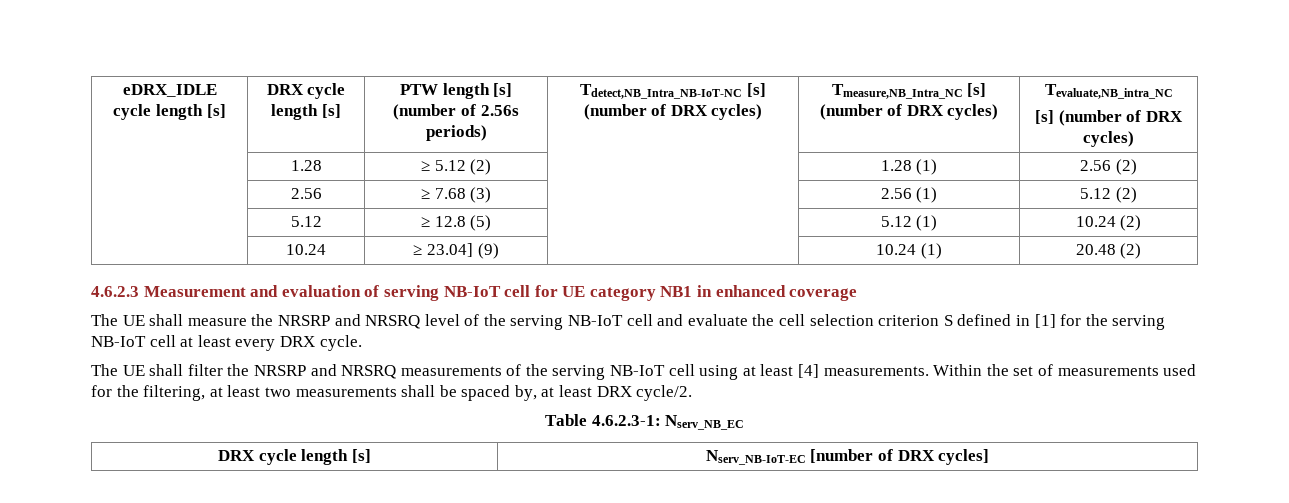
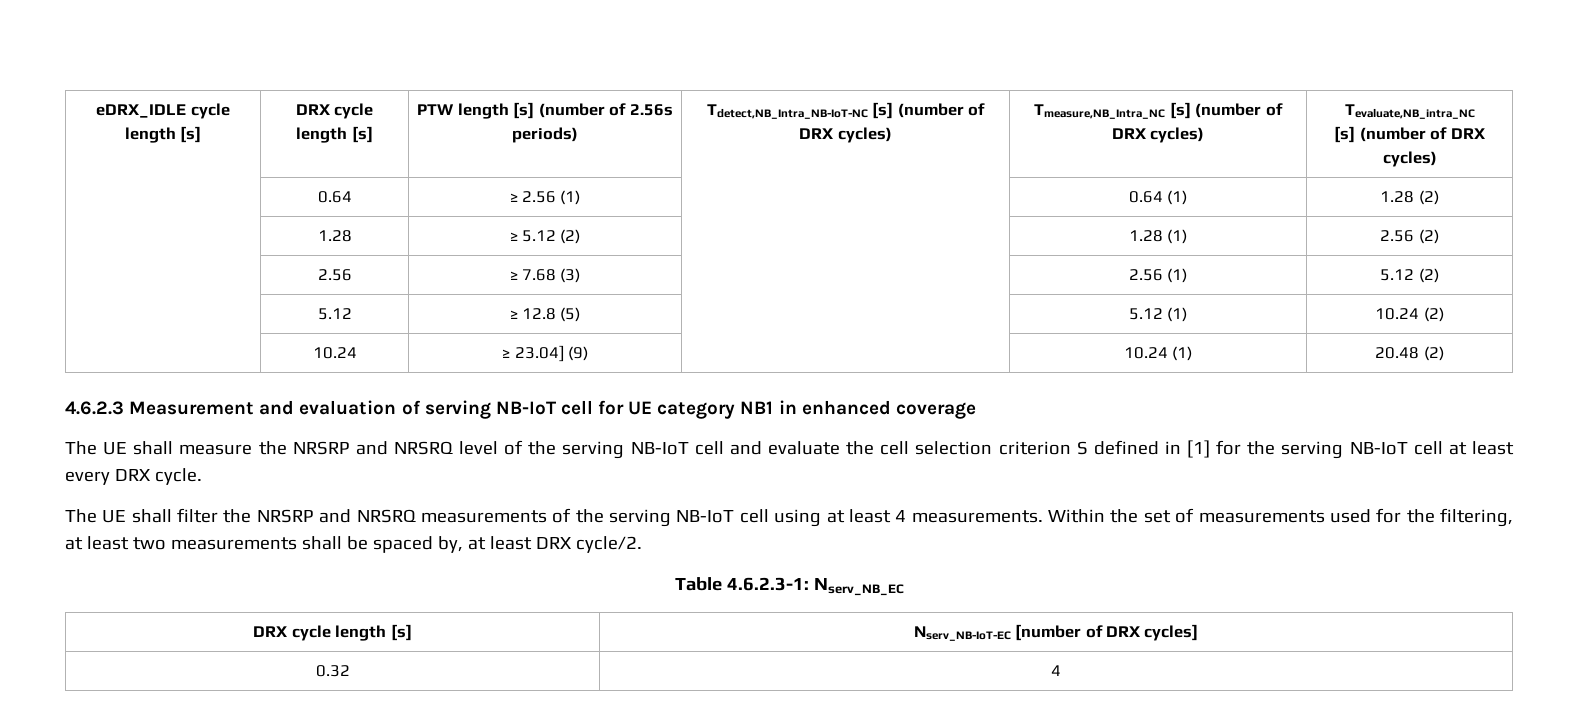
+ | 0.64 | ≥ 2.56 (1) | | 0.64 (1) | 1.28 (2)
- The UE shall filter the NRSRP and NRSRQ measurements of the serving NB-IoT cell using at least [4] measurements.
+ The UE shall filter the NRSRP and NRSRQ measurements of the serving NB-IoT cell using at least 4 measurements.
+ 0.32 | 4

